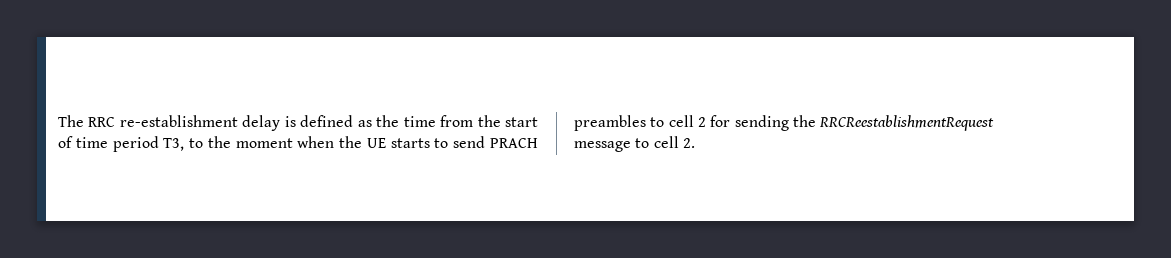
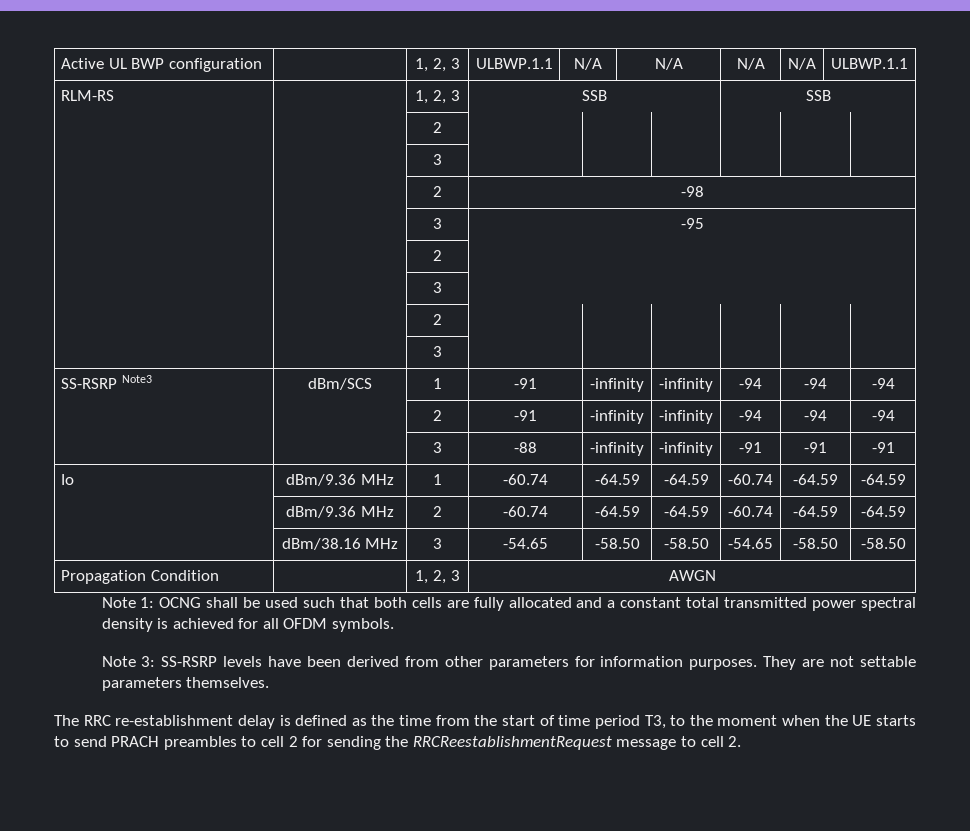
+ Active UL BWP configuration | | 1, 2, 3 | ULBWP.1.1 | N/A | N/A | N/A | N/A | ULBWP.1.1
+ RLM-RS | | 1, 2, 3 | SSB | SSB
+ | | 2 | | | | | |
+ | | 3 | | | | | |
+ | | 2 | -98
+ | | 3 | -95
+ | | 2 |
+ | | 3 |
+ | | 2 | | | | | |
+ | | 3 | | | | | |
+ SS-RSRP Note3 | dBm/SCS | 1 | -91 | -infinity | -infinity | -94 | -94 | -94
+ | | 2 | -91 | -infinity | -infinity | -94 | -94 | -94
+ | | 3 | -88 | -infinity | -infinity | -91 | -91 | -91
+ Io | dBm/9.36 MHz | 1 | -60.74 | -64.59 | -64.59 | -60.74 | -64.59 | -64.59
+ | dBm/9.36 MHz | 2 | -60.74 | -64.59 | -64.59 | -60.74 | -64.59 | -64.59
+ | dBm/38.16 MHz | 3 | -54.65 | -58.50 | -58.50 | -54.65 | -58.50 | -58.50
+ Propagation Condition | | 1, 2, 3 | AWGN
+ Note 1: OCNG shall be used such that both cells are fully allocated and a constant total transmitted power spectral density is achieved for all OFDM symbols.
+ Note 3: SS-RSRP levels have been derived from other parameters for information purposes. They are not settable parameters themselves.

